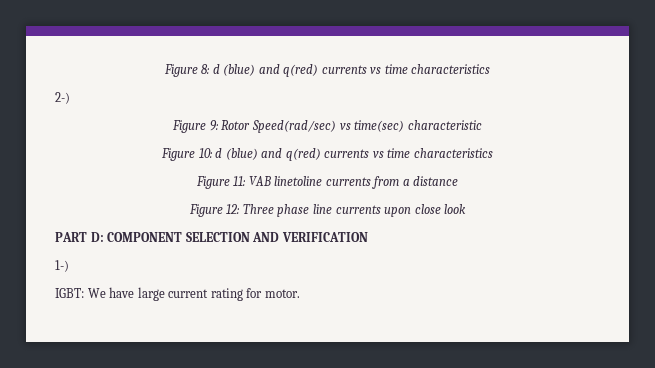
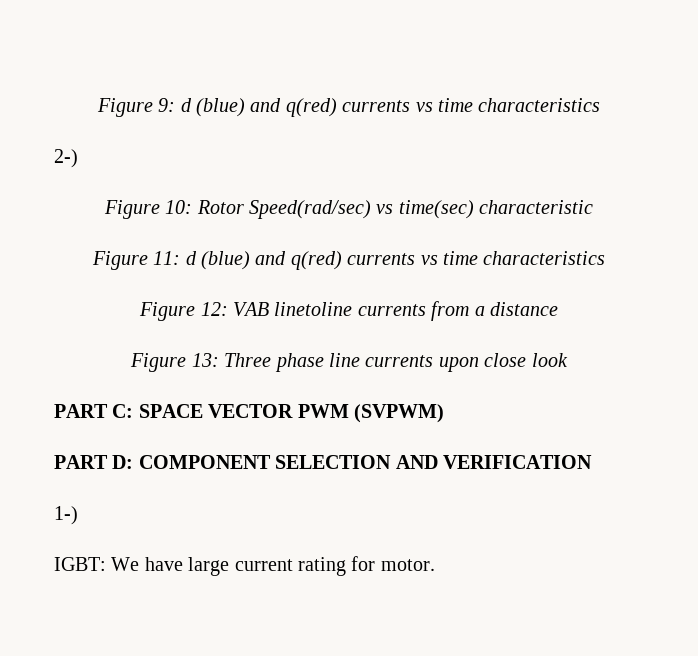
- Figure 8: d (blue) and q(red) currents vs time characteristics
+ Figure 9: d (blue) and q(red) currents vs time characteristics
- Figure 9: Rotor Speed(rad/sec) vs time(sec) characteristic
+ Figure 10: Rotor Speed(rad/sec) vs time(sec) characteristic
- Figure 10: d (blue) and q(red) currents vs time characteristics
+ Figure 11: d (blue) and q(red) currents vs time characteristics
- Figure 11: VAB linetoline currents from a distance
+ Figure 12: VAB linetoline currents from a distance
- Figure 12: Three phase line currents upon close look
+ Figure 13: Three phase line currents upon close look
+ PART C: SPACE VECTOR PWM (SVPWM)

